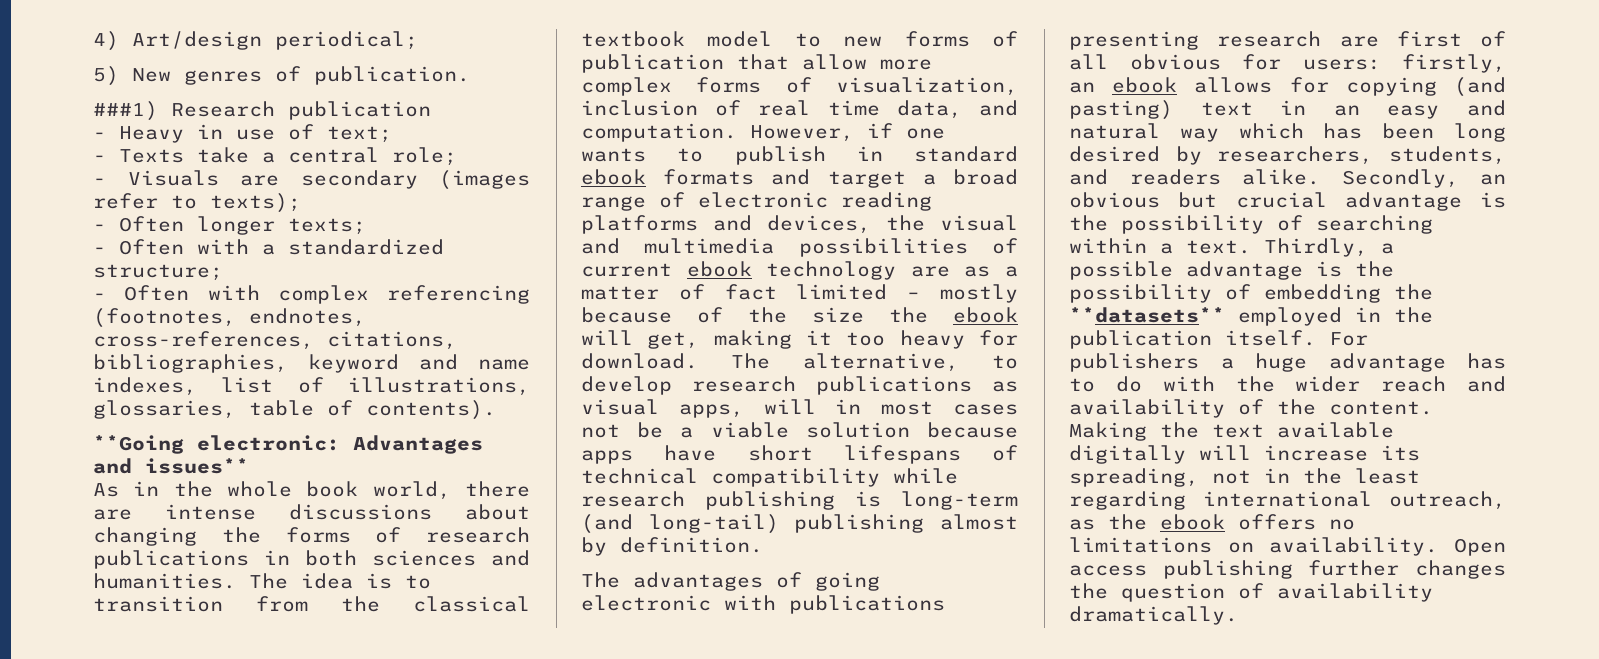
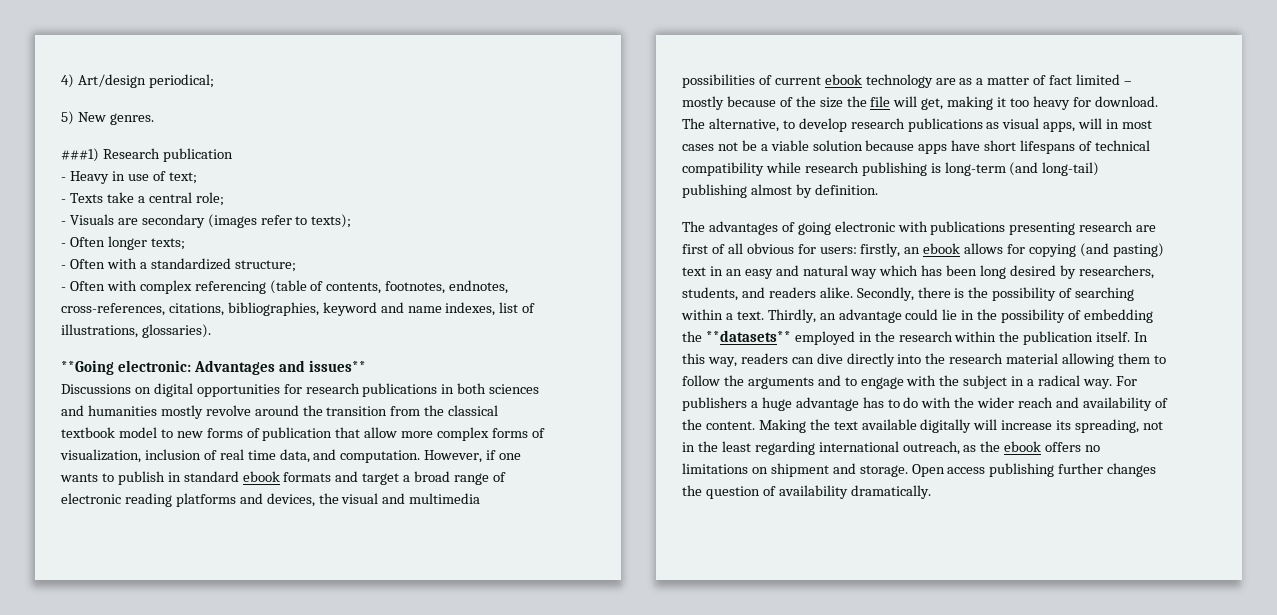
- 5) New genres of publication.
+ 5) New genres.
- - Often with complex referencing (footnotes, endnotes, cross-references, citations, bibliographies, keyword and name indexes, list of illustrations, glossaries, table of contents).
+ - Often with complex referencing (table of contents, footnotes, endnotes, cross-references, citations, bibliographies, keyword and name indexes, list of illustrations, glossaries).
- As in the whole book world, there are intense discussions about changing the forms of research publications in both sciences and humanities. The idea is to transition from the classical textbook model to new forms of publication that allow more complex forms of visualization, inclusion of real time data, and computation.
+ Discussions on digital opportunities for research publications in both sciences and humanities mostly revolve around the transition from the classical textbook model to new forms of publication that allow more complex forms of visualization, inclusion of real time data, and computation.
- However, if one wants to publish in standard ebook formats and target a broad range of electronic reading platforms and devices, the visual and multimedia possibilities of current ebook technology are as a matter of fact limited – mostly because of the size the ebook will get, making it too heavy for download.
+ However, if one wants to publish in standard ebook formats and target a broad range of electronic reading platforms and devices, the visual and multimedia possibilities of current ebook technology are as a matter of fact limited – mostly because of the size the file will get, making it too heavy for download.
- Secondly, an obvious but crucial advantage is the possibility of searching within a text.
+ Secondly, there is the possibility of searching within a text.
- Thirdly, a possible advantage is the possibility of embedding the **datasets** employed in the publication itself.
+ Thirdly, an advantage could lie in the possibility of embedding the **datasets** employed in the research within the publication itself. In this way, readers can dive directly into the research material allowing them to follow the arguments and to engage with the subject in a radical way.
- Making the text available digitally will increase its spreading, not in the least regarding international outreach, as the ebook offers no limitations on availability.
+ Making the text available digitally will increase its spreading, not in the least regarding international outreach, as the ebook offers no limitations on shipment and storage.

